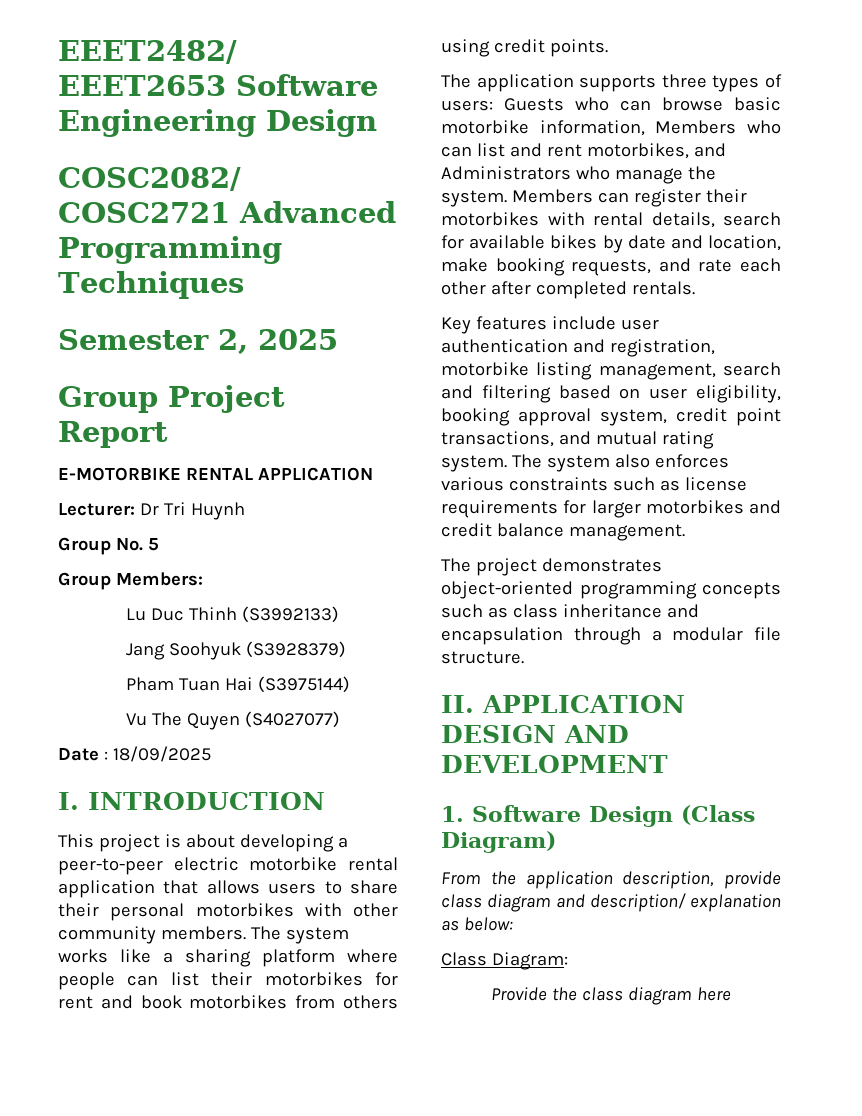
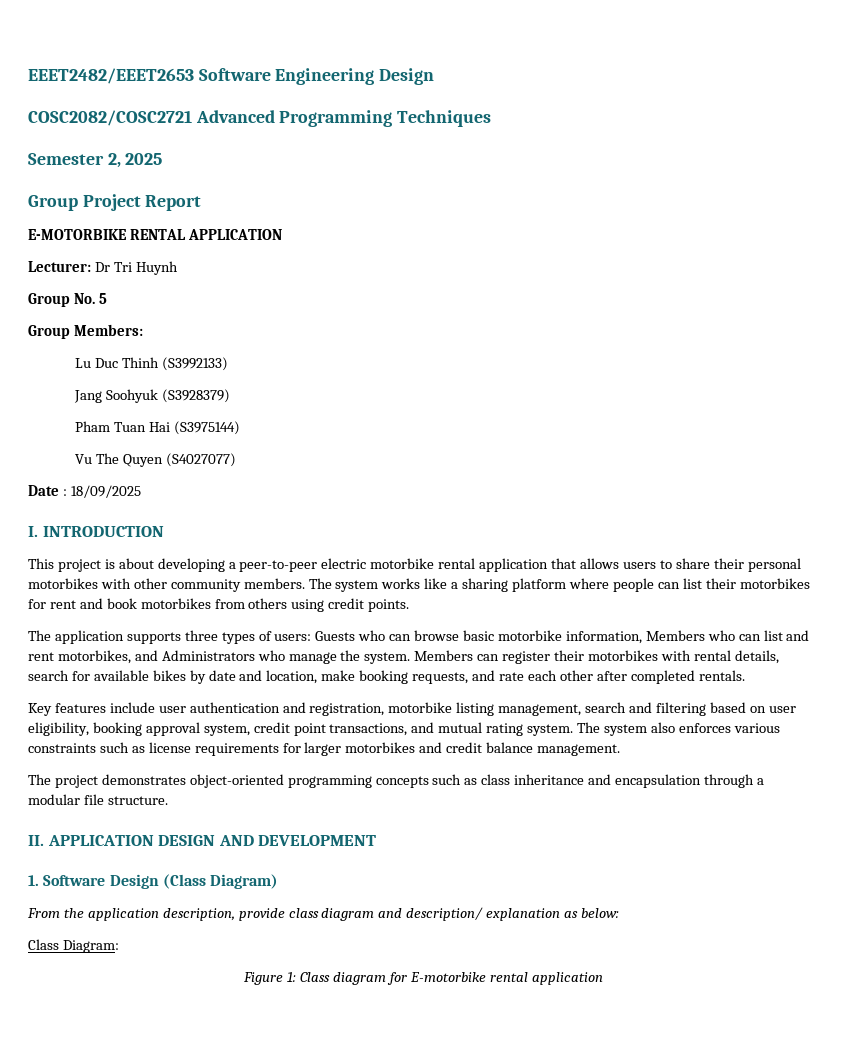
- Provide the class diagram here
+ Figure 1: Class diagram for E-motorbike rental application

